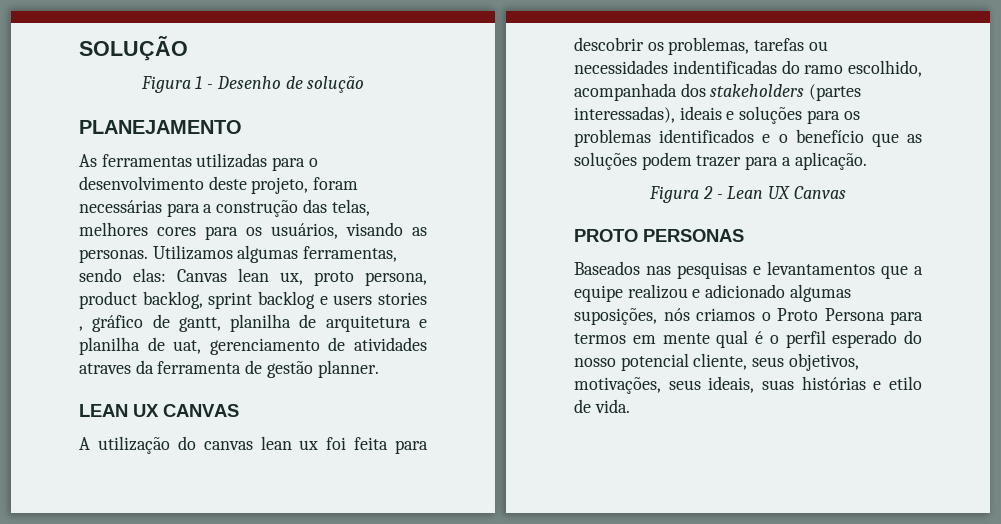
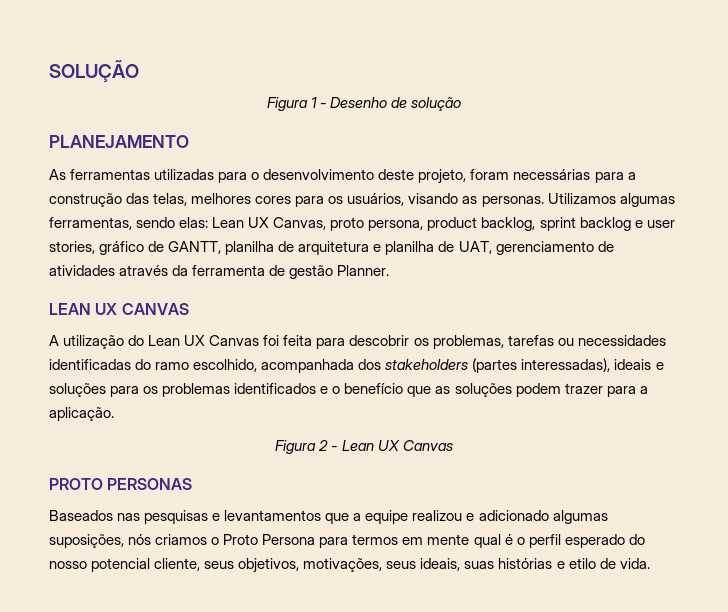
- Utilizamos algumas ferramentas, sendo elas: Canvas lean ux, proto persona, product backlog, sprint backlog e users stories , gráfico de gantt, planilha de arquitetura e planilha de uat, gerenciamento de atividades atraves da ferramenta de gestão planner.
+ Utilizamos algumas ferramentas, sendo elas: Lean UX Canvas, proto persona, product backlog, sprint backlog e user stories, gráfico de GANTT, planilha de arquitetura e planilha de UAT, gerenciamento de atividades através da ferramenta de gestão Planner.
- A utilização do canvas lean ux foi feita para descobrir os problemas, tarefas ou necessidades indentificadas do ramo escolhido, acompanhada dos stakeholders (partes interessadas), ideais e soluções para os problemas identificados e o benefício que as soluções podem trazer para a aplicação.
+ A utilização do Lean UX Canvas foi feita para descobrir os problemas, tarefas ou necessidades identificadas do ramo escolhido, acompanhada dos stakeholders (partes interessadas), ideais e soluções para os problemas identificados e o benefício que as soluções podem trazer para a aplicação.

